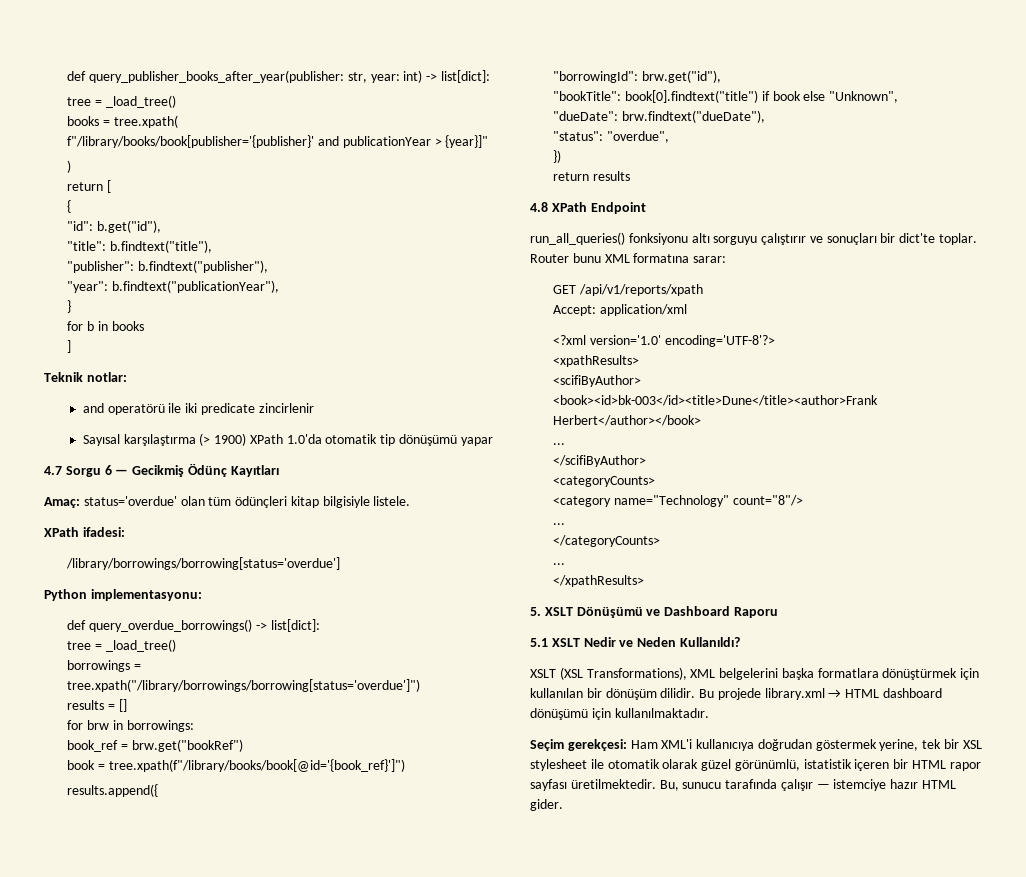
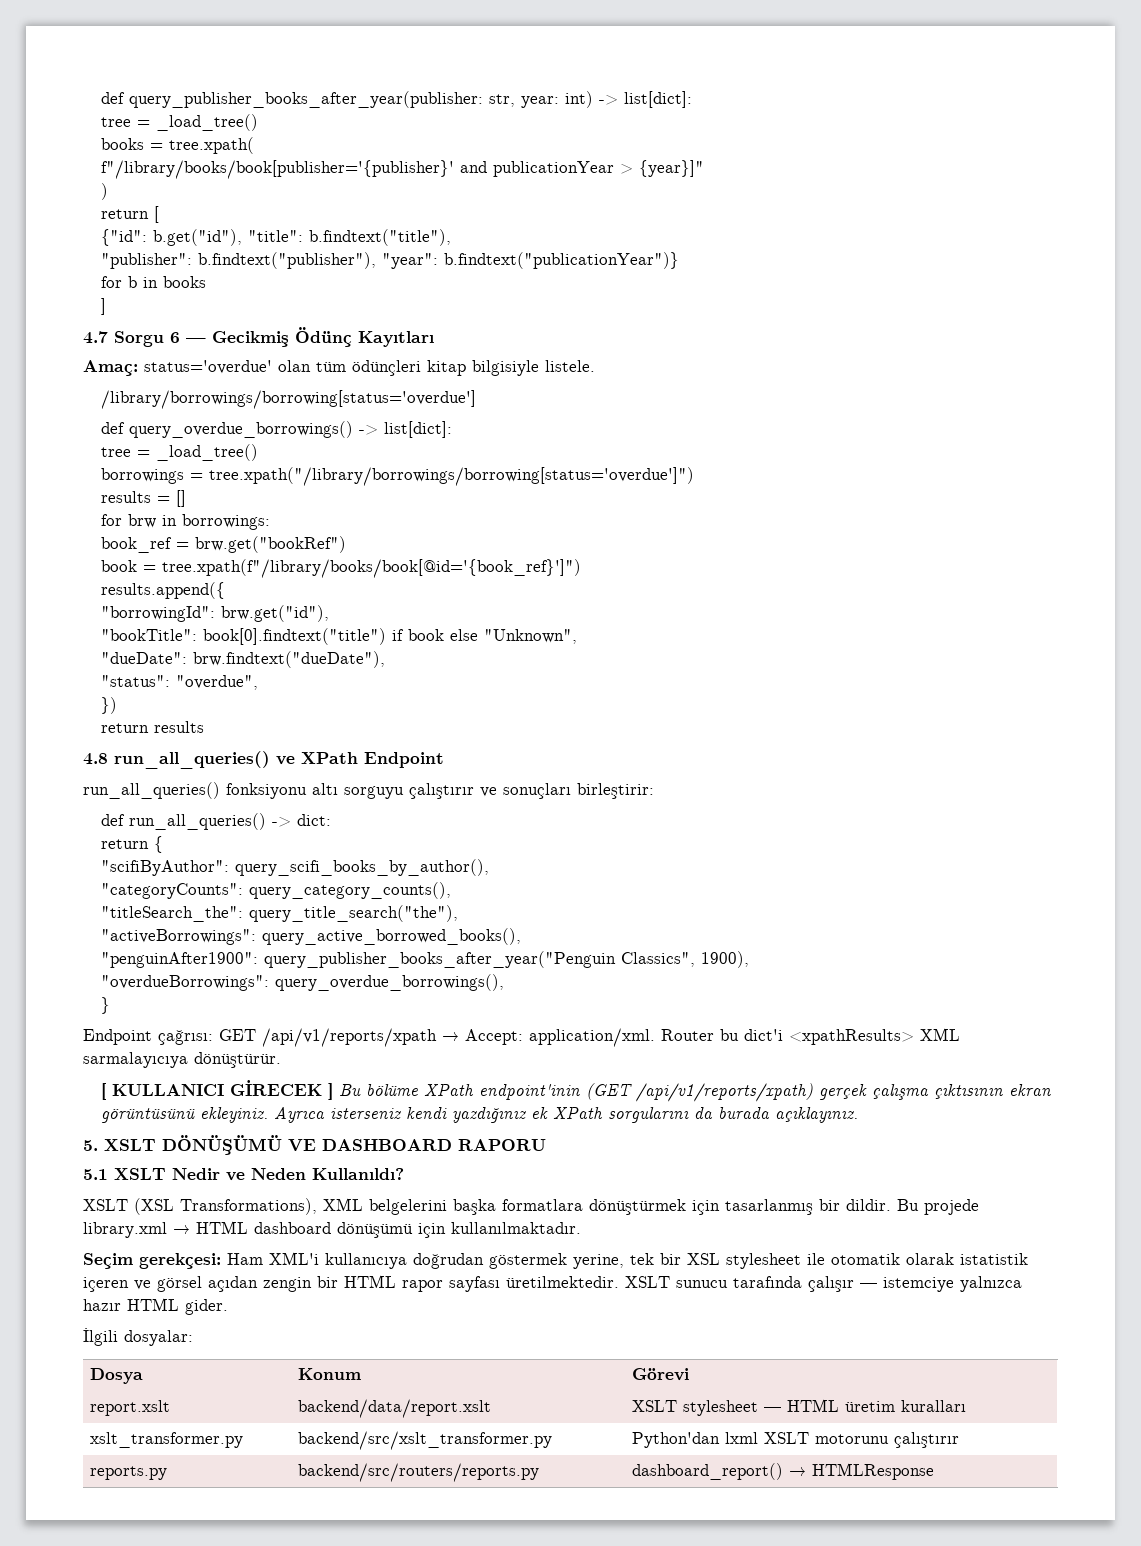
- {
- "id": b.get("id"),
- "title": b.findtext("title"),
+ {"id": b.get("id"), "title": b.findtext("title"),
- "publisher": b.findtext("publisher"),
- "year": b.findtext("publicationYear"),
- }
+ "publisher": b.findtext("publisher"), "year": b.findtext("publicationYear")}
- Teknik notlar:
- and operatörü ile iki predicate zincirlenir
- Sayısal karşılaştırma (> 1900) XPath 1.0'da otomatik tip dönüşümü yapar
- XPath ifadesi:
- Python implementasyonu:
- 4.8 XPath Endpoint
+ 4.8 run_all_queries() ve XPath Endpoint
- run_all_queries() fonksiyonu altı sorguyu çalıştırır ve sonuçları bir dict'te toplar. Router bunu XML formatına sarar:
- GET /api/v1/reports/xpath
- Accept: application/xml
- <?xml version='1.0' encoding='UTF-8'?>
- <xpathResults>
- <scifiByAuthor>
- <book><id>bk-003</id><title>Dune</title><author>Frank Herbert</author></book>
- ...
- </scifiByAuthor>
- <categoryCounts>
- <category name="Technology" count="8"/>
- ...
- </categoryCounts>
- ...
- </xpathResults>
- 5. XSLT Dönüşümü ve Dashboard Raporu
+ run_all_queries() fonksiyonu altı sorguyu çalıştırır ve sonuçları birleştirir:
+ def run_all_queries() -> dict:
+ return {
+ "scifiByAuthor": query_scifi_books_by_author(),
+ "categoryCounts": query_category_counts(),
+ "titleSearch_the": query_title_search("the"),
+ "activeBorrowings": query_active_borrowed_books(),
+ "penguinAfter1900": query_publisher_books_after_year("Penguin Classics", 1900),
+ "overdueBorrowings": query_overdue_borrowings(),
+ }
+ Endpoint çağrısı: GET /api/v1/reports/xpath → Accept: application/xml. Router bu dict'i <xpathResults> XML sarmalayıcıya dönüştürür.
+ [ KULLANICI GİRECEK ] Bu bölüme XPath endpoint'inin (GET /api/v1/reports/xpath) gerçek çalışma çıktısının ekran görüntüsünü ekleyiniz. Ayrıca isterseniz kendi yazdığınız ek XPath sorgularını da burada açıklayınız.
+ 5. XSLT DÖNÜŞÜMÜ VE DASHBOARD RAPORU
- XSLT (XSL Transformations), XML belgelerini başka formatlara dönüştürmek için kullanılan bir dönüşüm dilidir.
+ XSLT (XSL Transformations), XML belgelerini başka formatlara dönüştürmek için tasarlanmış bir dildir.
- Seçim gerekçesi: Ham XML'i kullanıcıya doğrudan göstermek yerine, tek bir XSL stylesheet ile otomatik olarak güzel görünümlü, istatistik içeren bir HTML rapor sayfası üretilmektedir.
+ Seçim gerekçesi: Ham XML'i kullanıcıya doğrudan göstermek yerine, tek bir XSL stylesheet ile otomatik olarak istatistik içeren ve görsel açıdan zengin bir HTML rapor sayfası üretilmektedir.
- Bu, sunucu tarafında çalışır — istemciye hazır HTML gider.
+ XSLT sunucu tarafında çalışır — istemciye yalnızca hazır HTML gider.
+ İlgili dosyalar:
+ Dosya | Konum | Görevi
+ report.xslt | backend/data/report.xslt | XSLT stylesheet — HTML üretim kuralları
+ xslt_transformer.py | backend/src/xslt_transformer.py | Python'dan lxml XSLT motorunu çalıştırır
+ reports.py | backend/src/routers/reports.py | dashboard_report() → HTMLResponse

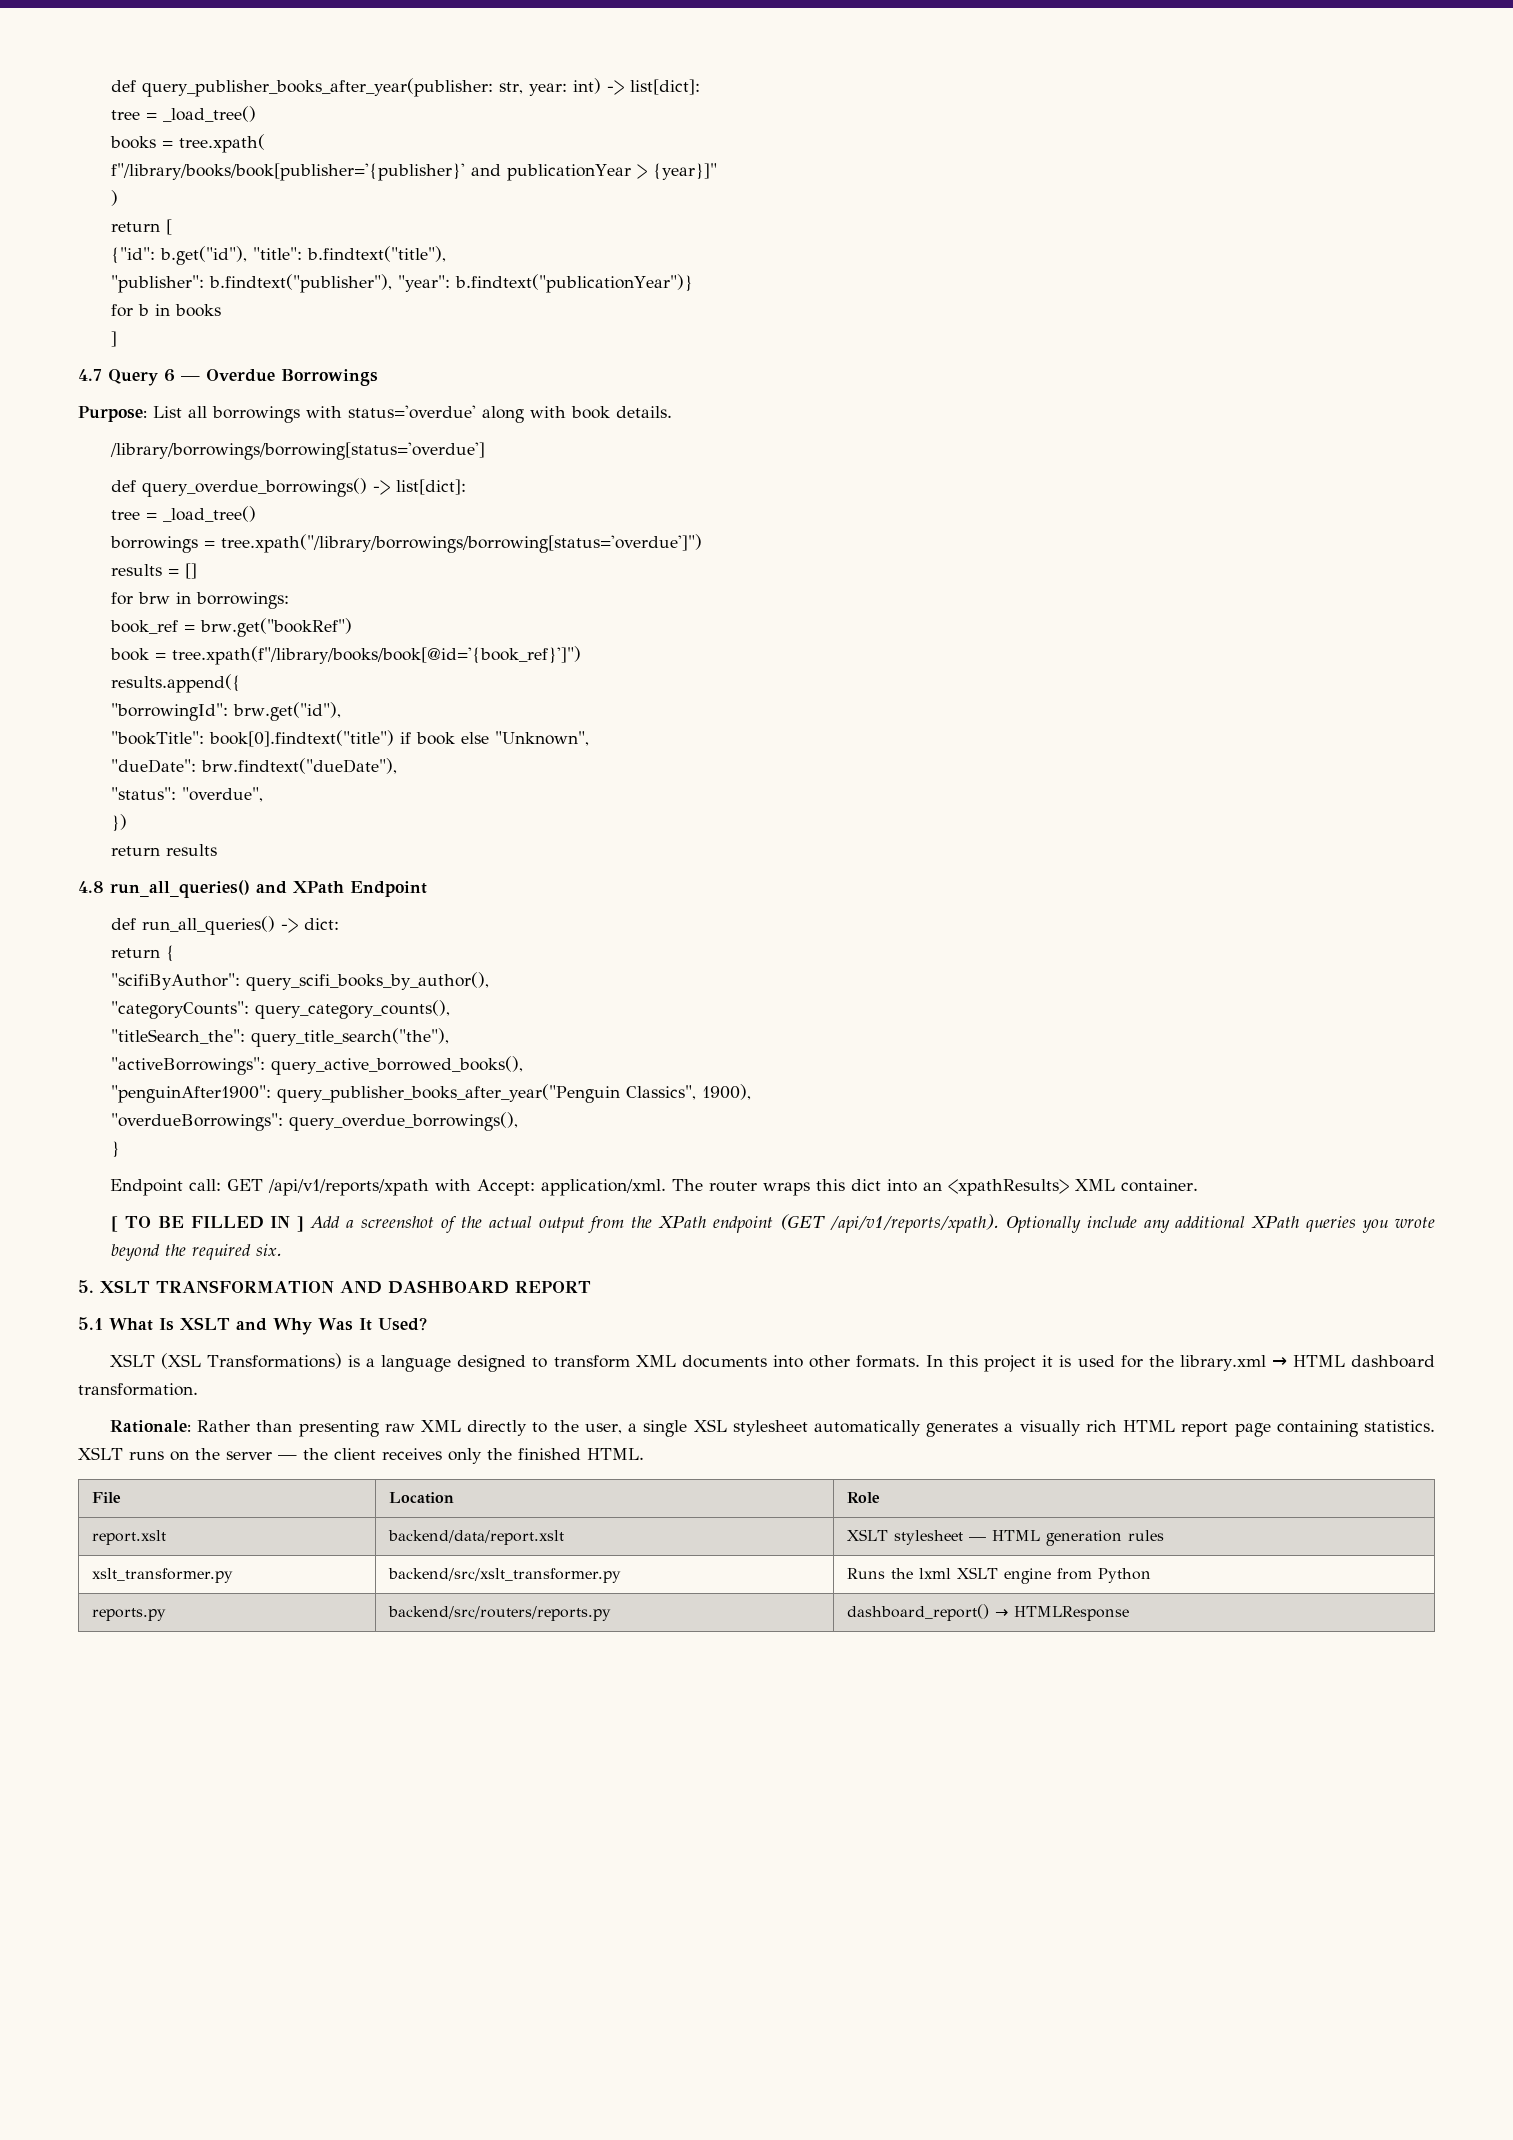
- 4.7 Sorgu 6 — Gecikmiş Ödünç Kayıtları
- Amaç: status='overdue' olan tüm ödünçleri kitap bilgisiyle listele.
+ 4.7 Query 6 — Overdue Borrowings
+ Purpose: List all borrowings with status='overdue' along with book details.
- 4.8 run_all_queries() ve XPath Endpoint
+ 4.8 run_all_queries() and XPath Endpoint
- run_all_queries() fonksiyonu altı sorguyu çalıştırır ve sonuçları birleştirir:
- Endpoint çağrısı: GET /api/v1/reports/xpath → Accept: application/xml.
+ Endpoint call: GET /api/v1/reports/xpath with Accept: application/xml.
- Router bu dict'i <xpathResults> XML sarmalayıcıya dönüştürür.
- [ KULLANICI GİRECEK ] Bu bölüme XPath endpoint'inin (GET /api/v1/reports/xpath) gerçek çalışma çıktısının ekran görüntüsünü ekleyiniz. Ayrıca isterseniz kendi yazdığınız ek XPath sorgularını da burada açıklayınız.
- 5. XSLT DÖNÜŞÜMÜ VE DASHBOARD RAPORU
- 5.1 XSLT Nedir ve Neden Kullanıldı?
- XSLT (XSL Transformations), XML belgelerini başka formatlara dönüştürmek için tasarlanmış bir dildir. Bu projede library.xml → HTML dashboard dönüşümü için kullanılmaktadır.
- Seçim gerekçesi: Ham XML'i kullanıcıya doğrudan göstermek yerine, tek bir XSL stylesheet ile otomatik olarak istatistik içeren ve görsel açıdan zengin bir HTML rapor sayfası üretilmektedir. XSLT sunucu tarafında çalışır — istemciye yalnızca hazır HTML gider.
- İlgili dosyalar:
- Dosya | Konum | Görevi
+ The router wraps this dict into an <xpathResults> XML container.
+ [ TO BE FILLED IN ] Add a screenshot of the actual output from the XPath endpoint (GET /api/v1/reports/xpath). Optionally include any additional XPath queries you wrote beyond the required six.
+ 5. XSLT TRANSFORMATION AND DASHBOARD REPORT
+ 5.1 What Is XSLT and Why Was It Used?
+ XSLT (XSL Transformations) is a language designed to transform XML documents into other formats. In this project it is used for the library.xml → HTML dashboard transformation.
+ Rationale: Rather than presenting raw XML directly to the user, a single XSL stylesheet automatically generates a visually rich HTML report page containing statistics. XSLT runs on the server — the client receives only the finished HTML.
+ File | Location | Role
- report.xslt | backend/data/report.xslt | XSLT stylesheet — HTML üretim kuralları
+ report.xslt | backend/data/report.xslt | XSLT stylesheet — HTML generation rules
- xslt_transformer.py | backend/src/xslt_transformer.py | Python'dan lxml XSLT motorunu çalıştırır
+ xslt_transformer.py | backend/src/xslt_transformer.py | Runs the lxml XSLT engine from Python

